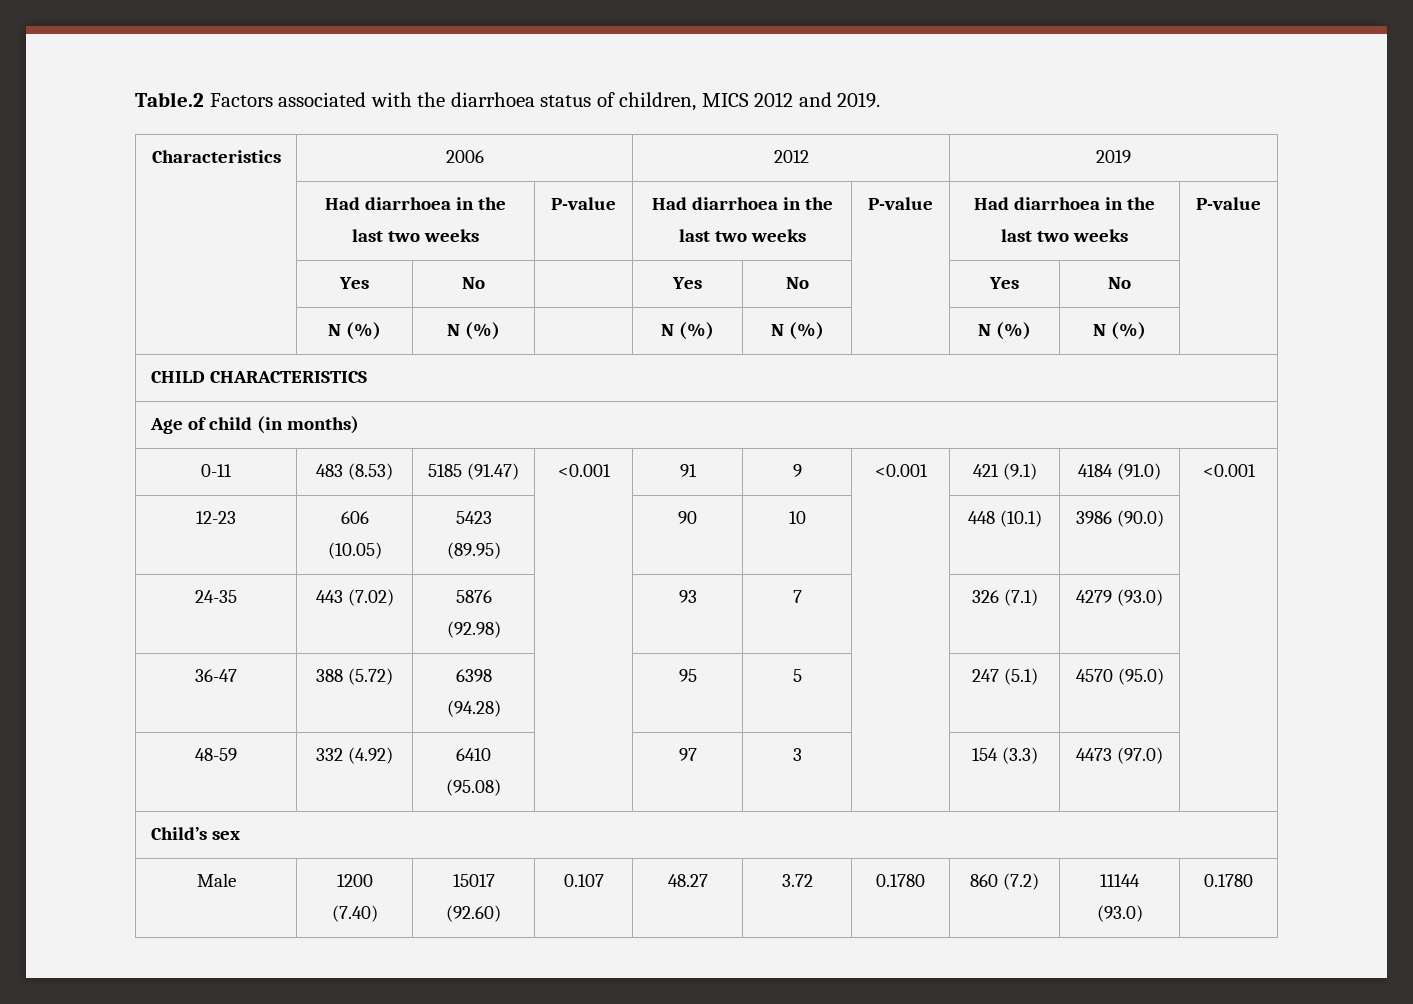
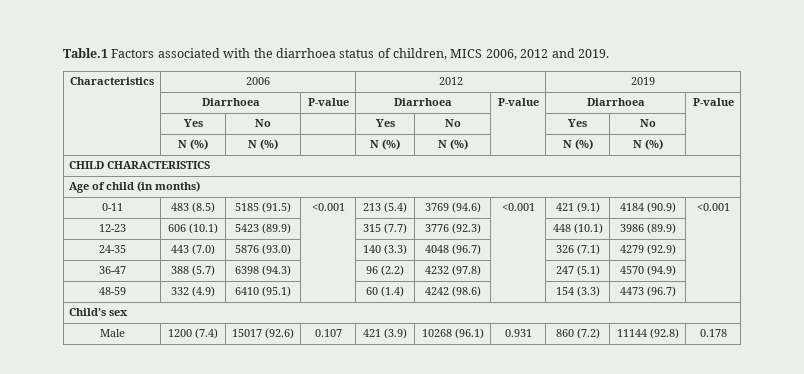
- Table.2 Factors associated with the diarrhoea status of children, MICS 2012 and 2019.
+ Table.1 Factors associated with the diarrhoea status of children, MICS 2006, 2012 and 2019.
- | Had diarrhoea in the last two weeks | P-value | Had diarrhoea in the last two weeks | P-value | Had diarrhoea in the last two weeks | P-value
+ | Diarrhoea | P-value | Diarrhoea | P-value | Diarrhoea | P-value
- 0-11 | 483 (8.53) | 5185 (91.47) | <0.001 | 91 | 9 | <0.001 | 421 (9.1) | 4184 (91.0) | <0.001
+ 0-11 | 483 (8.5) | 5185 (91.5) | <0.001 | 213 (5.4) | 3769 (94.6) | <0.001 | 421 (9.1) | 4184 (90.9) | <0.001
- 12-23 | 606 (10.05) | 5423 (89.95) | | 90 | 10 | | 448 (10.1) | 3986 (90.0) |
+ 12-23 | 606 (10.1) | 5423 (89.9) | | 315 (7.7) | 3776 (92.3) | | 448 (10.1) | 3986 (89.9) |
- 24-35 | 443 (7.02) | 5876 (92.98) | | 93 | 7 | | 326 (7.1) | 4279 (93.0) |
+ 24-35 | 443 (7.0) | 5876 (93.0) | | 140 (3.3) | 4048 (96.7) | | 326 (7.1) | 4279 (92.9) |
- 36-47 | 388 (5.72) | 6398 (94.28) | | 95 | 5 | | 247 (5.1) | 4570 (95.0) |
+ 36-47 | 388 (5.7) | 6398 (94.3) | | 96 (2.2) | 4232 (97.8) | | 247 (5.1) | 4570 (94.9) |
- 48-59 | 332 (4.92) | 6410 (95.08) | | 97 | 3 | | 154 (3.3) | 4473 (97.0) |
+ 48-59 | 332 (4.9) | 6410 (95.1) | | 60 (1.4) | 4242 (98.6) | | 154 (3.3) | 4473 (96.7) |
- Male | 1200 (7.40) | 15017 (92.60) | 0.107 | 48.27 | 3.72 | 0.1780 | 860 (7.2) | 11144 (93.0) | 0.1780
+ Male | 1200 (7.4) | 15017 (92.6) | 0.107 | 421 (3.9) | 10268 (96.1) | 0.931 | 860 (7.2) | 11144 (92.8) | 0.178

